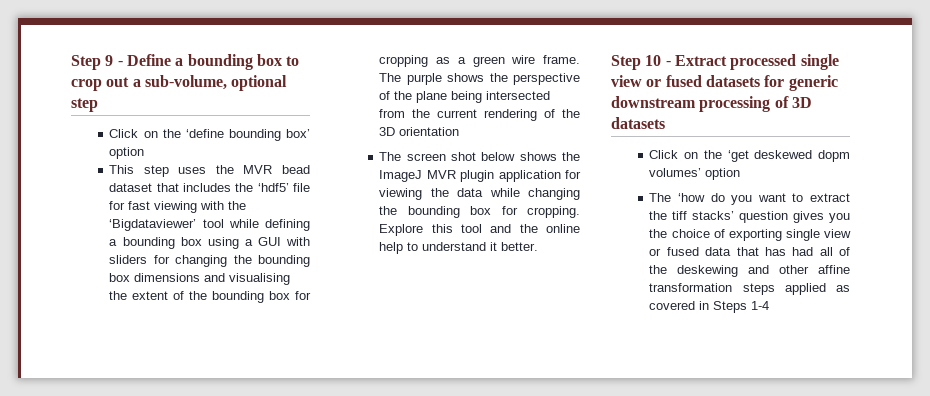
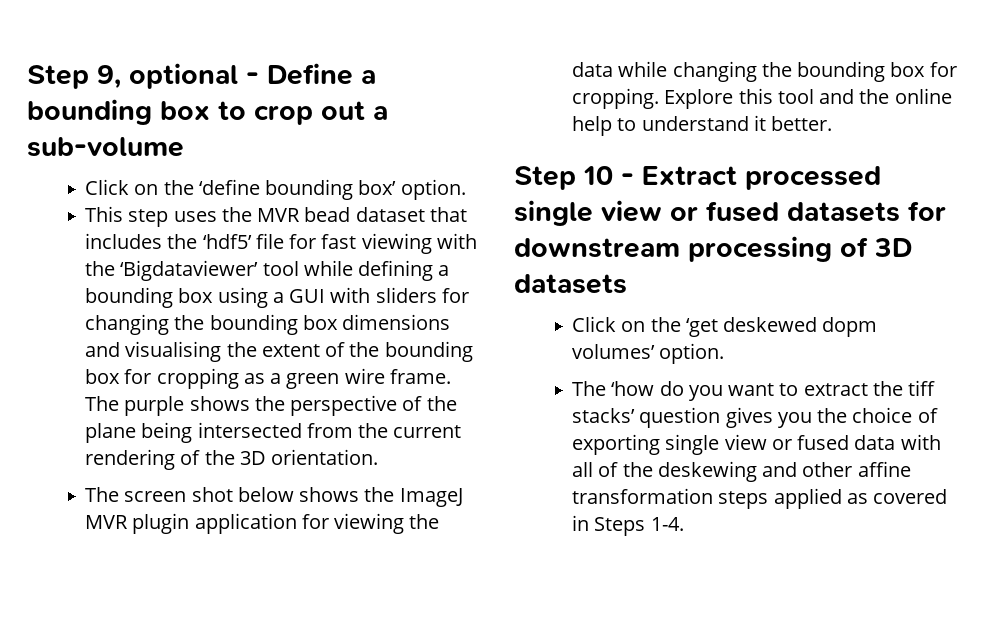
- Step 9 - Define a bounding box to crop out a sub-volume, optional step
+ Step 9, optional - Define a bounding box to crop out a sub-volume
- Click on the ‘define bounding box’ option
+ Click on the ‘define bounding box’ option.
- The purple shows the perspective of the plane being intersected from the current rendering of the 3D orientation
+ The purple shows the perspective of the plane being intersected from the current rendering of the 3D orientation.
- Step 10 - Extract processed single view or fused datasets for generic downstream processing of 3D datasets
+ Step 10 - Extract processed single view or fused datasets for downstream processing of 3D datasets
- Click on the ‘get deskewed dopm volumes’ option
+ Click on the ‘get deskewed dopm volumes’ option.
- The ‘how do you want to extract the tiff stacks’ question gives you the choice of exporting single view or fused data that has had all of the deskewing and other affine transformation steps applied as covered in Steps 1-4
+ The ‘how do you want to extract the tiff stacks’ question gives you the choice of exporting single view or fused data with all of the deskewing and other affine transformation steps applied as covered in Steps 1-4.

